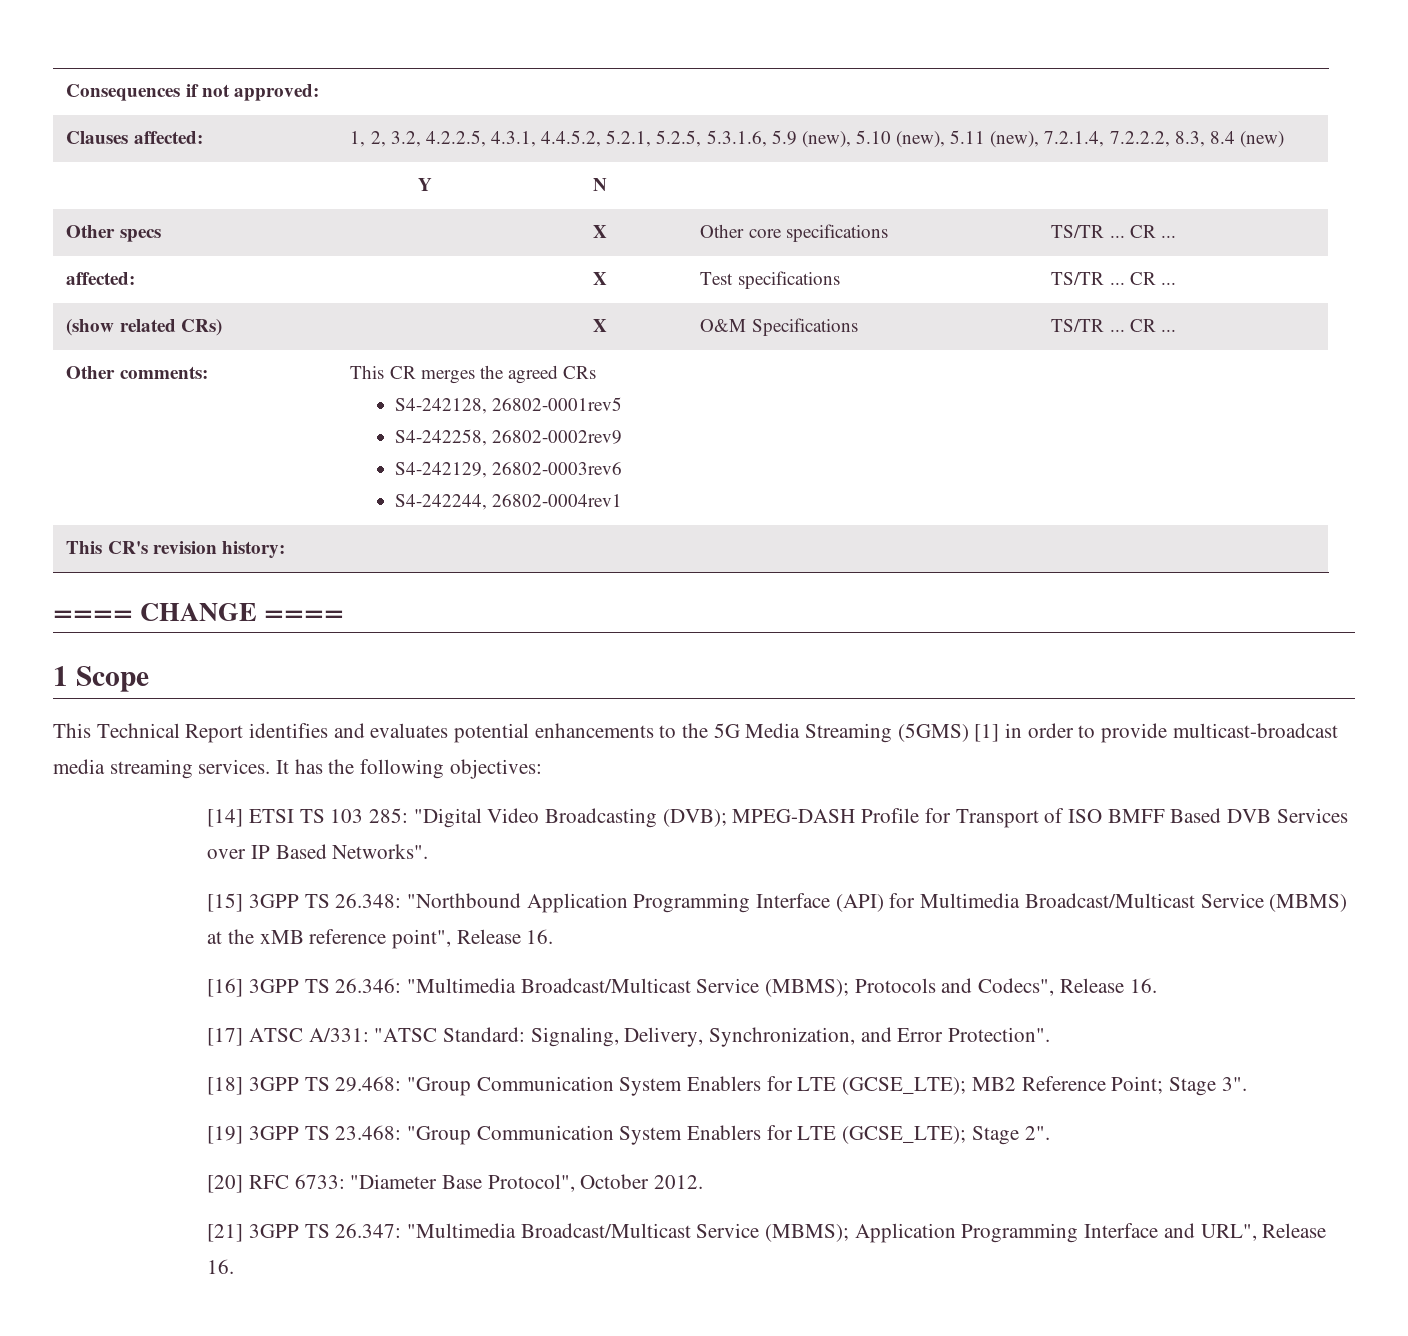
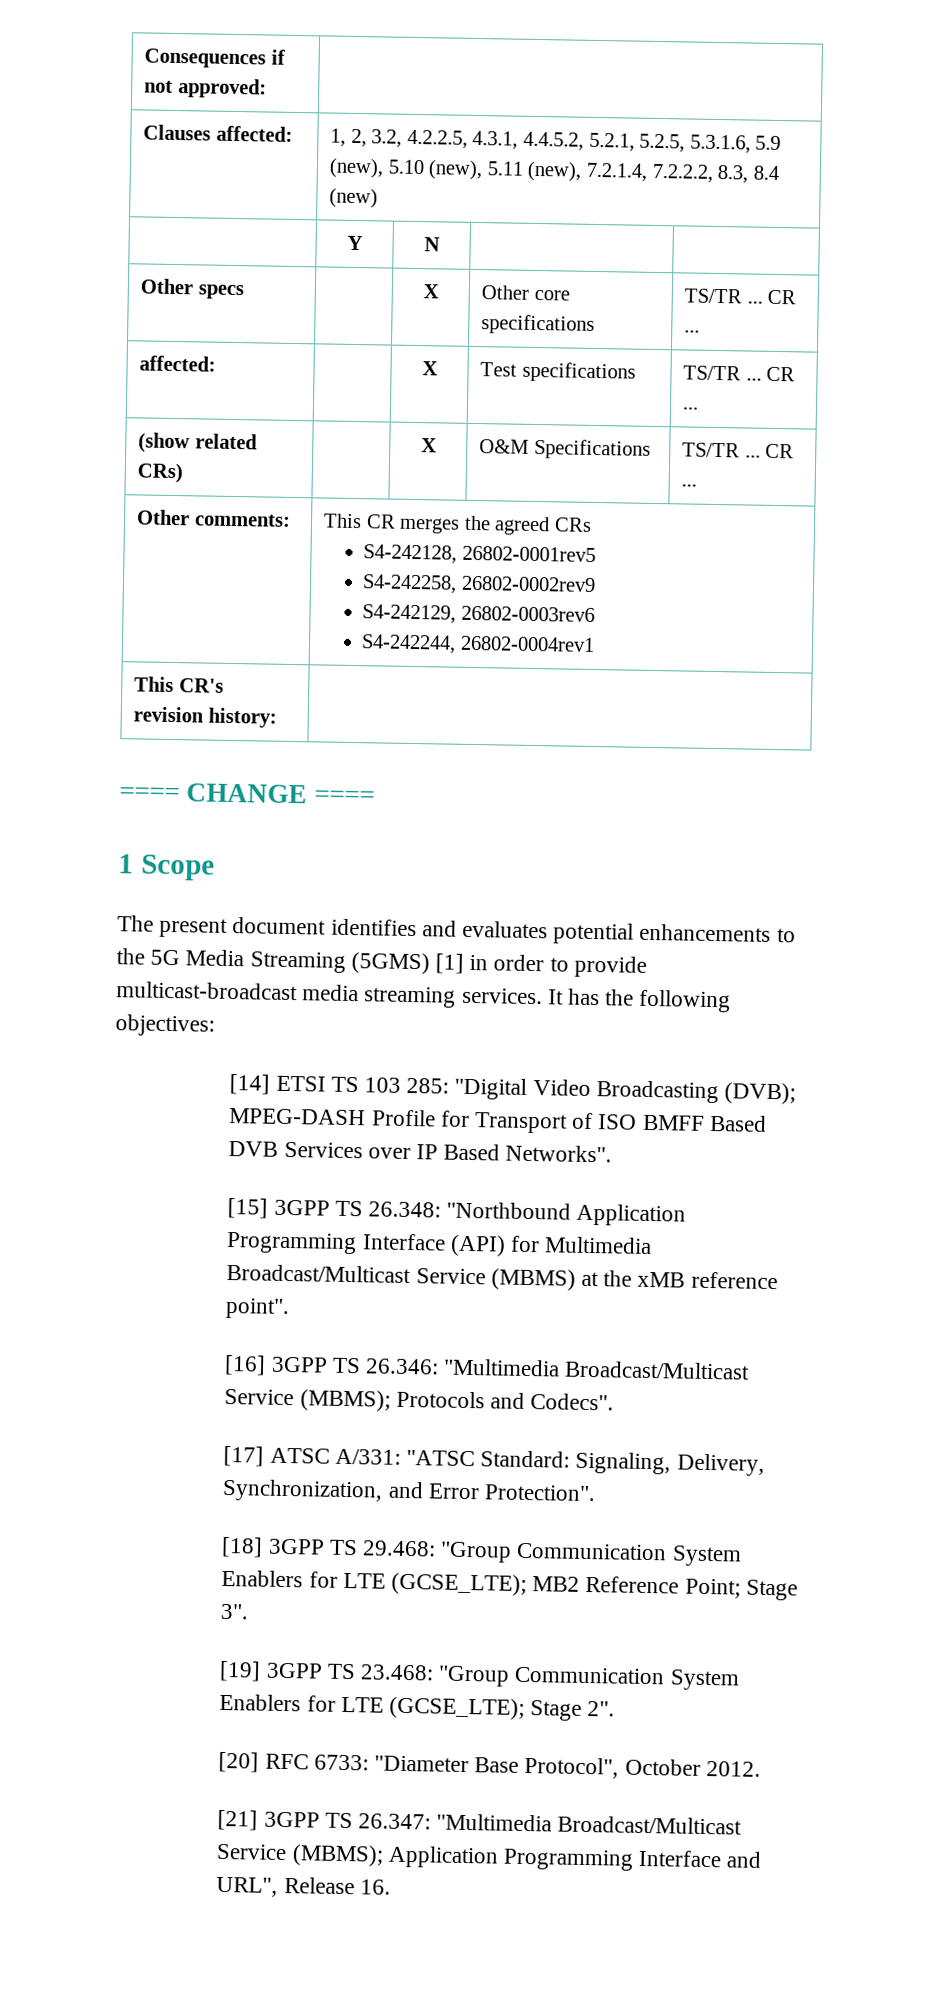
- This Technical Report identifies and evaluates potential enhancements to the 5G Media Streaming (5GMS) [1] in order to provide multicast-broadcast media streaming services.
+ The present document identifies and evaluates potential enhancements to the 5G Media Streaming (5GMS) [1] in order to provide multicast-broadcast media streaming services.
- [15] 3GPP TS 26.348: "Northbound Application Programming Interface (API) for Multimedia Broadcast/Multicast Service (MBMS) at the xMB reference point", Release 16.
+ [15] 3GPP TS 26.348: "Northbound Application Programming Interface (API) for Multimedia Broadcast/Multicast Service (MBMS) at the xMB reference point".
- [16] 3GPP TS 26.346: "Multimedia Broadcast/Multicast Service (MBMS); Protocols and Codecs", Release 16.
+ [16] 3GPP TS 26.346: "Multimedia Broadcast/Multicast Service (MBMS); Protocols and Codecs".

